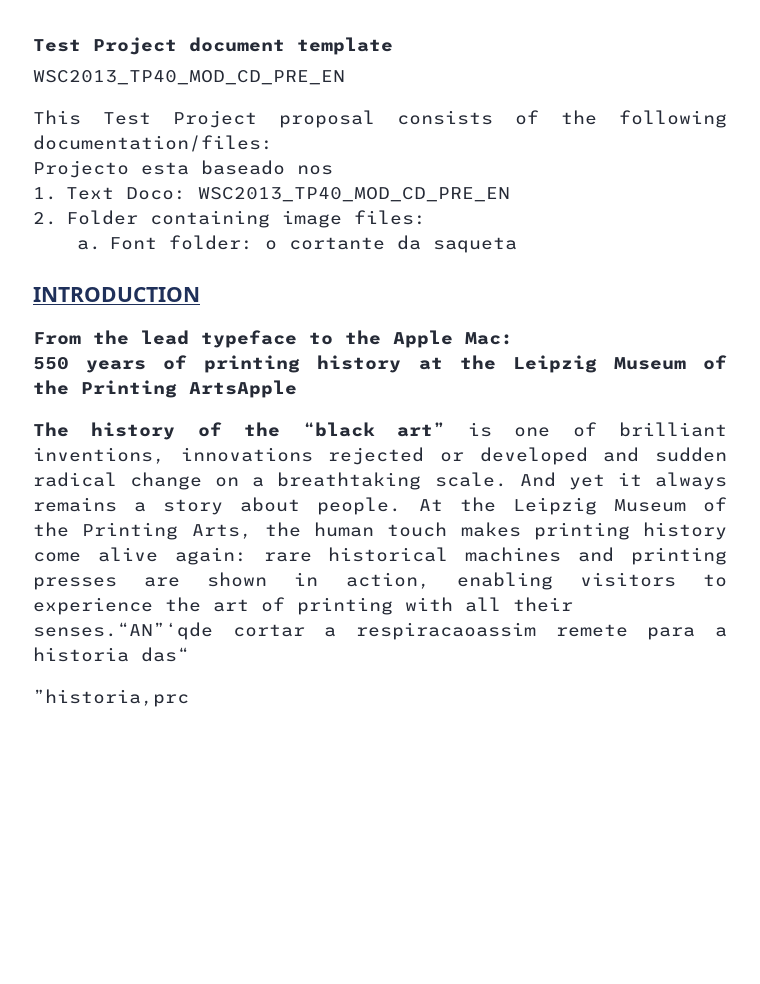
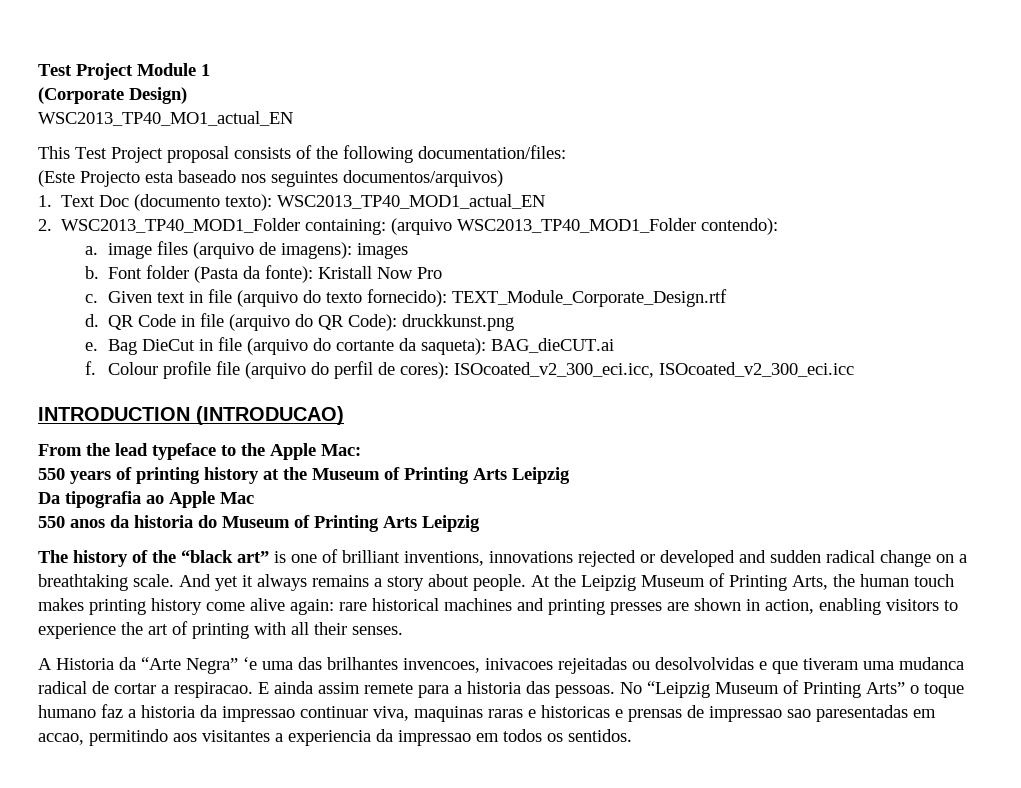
- Test Project document template
- WSC2013_TP40_MOD_CD_PRE_EN
+ Test Project Module 1
+ (Corporate Design)
+ WSC2013_TP40_MO1_actual_EN
- Projecto esta baseado nos
+ (Este Projecto esta baseado nos seguintes documentos/arquivos)
- 1. Text Doco: WSC2013_TP40_MOD_CD_PRE_EN
- 2. Folder containing image files:
- a. Font folder: o cortante da saqueta
+ 1. Text Doc (documento texto): WSC2013_TP40_MOD1_actual_EN
+ 2. WSC2013_TP40_MOD1_Folder containing: (arquivo WSC2013_TP40_MOD1_Folder contendo):
+ a. image files (arquivo de imagens): images
+ b. Font folder (Pasta da fonte): Kristall Now Pro
+ c. Given text in file (arquivo do texto fornecido): TEXT_Module_Corporate_Design.rtf
+ d. QR Code in file (arquivo do QR Code): druckkunst.png
+ e. Bag DieCut in file (arquivo do cortante da saqueta): BAG_dieCUT.ai
+ f. Colour profile file (arquivo do perfil de cores): ISOcoated_v2_300_eci.icc, ISOcoated_v2_300_eci.icc
- INTRODUCTION
+ INTRODUCTION (INTRODUCAO)
- 550 years of printing history at the Leipzig Museum of the Printing ArtsApple
+ 550 years of printing history at the Museum of Printing Arts Leipzig
+ Da tipografia ao Apple Mac
+ 550 anos da historia do Museum of Printing Arts Leipzig
- At the Leipzig Museum of the Printing Arts, the human touch makes printing history come alive again: rare historical machines and printing presses are shown in action, enabling visitors to experience the art of printing with all their senses.“AN”‘qde cortar a respiracaoassim remete para a historia das“
- ”historia,prc
+ At the Leipzig Museum of Printing Arts, the human touch makes printing history come alive again: rare historical machines and printing presses are shown in action, enabling visitors to experience the art of printing with all their senses.
+ A Historia da “Arte Negra” ‘e uma das brilhantes invencoes, inivacoes rejeitadas ou desolvolvidas e que tiveram uma mudanca radical de cortar a respiracao. E ainda assim remete para a historia das pessoas. No “Leipzig Museum of Printing Arts” o toque humano faz a historia da impressao continuar viva, maquinas raras e historicas e prensas de impressao sao paresentadas em accao, permitindo aos visitantes a experiencia da impressao em todos os sentidos.

